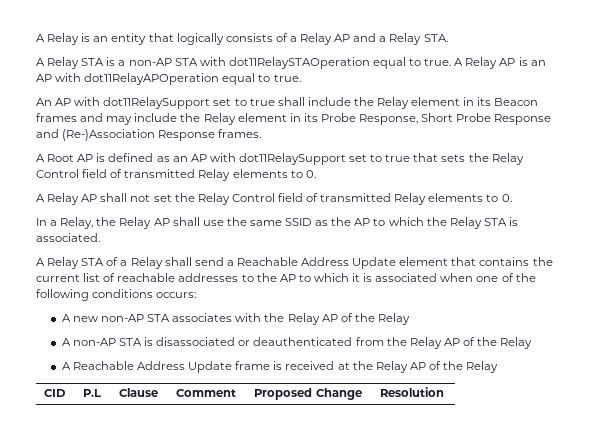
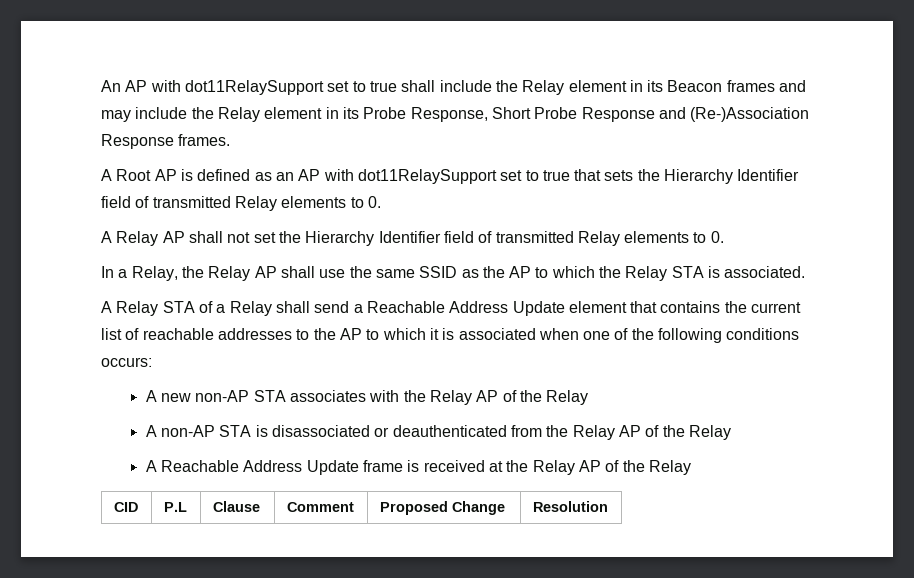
- A Relay is an entity that logically consists of a Relay AP and a Relay STA.
- A Relay STA is a non-AP STA with dot11RelaySTAOperation equal to true. A Relay AP is an AP with dot11RelayAPOperation equal to true.
- A Root AP is defined as an AP with dot11RelaySupport set to true that sets the Relay Control field of transmitted Relay elements to 0.
+ A Root AP is defined as an AP with dot11RelaySupport set to true that sets the Hierarchy Identifier field of transmitted Relay elements to 0.
- A Relay AP shall not set the Relay Control field of transmitted Relay elements to 0.
+ A Relay AP shall not set the Hierarchy Identifier field of transmitted Relay elements to 0.

